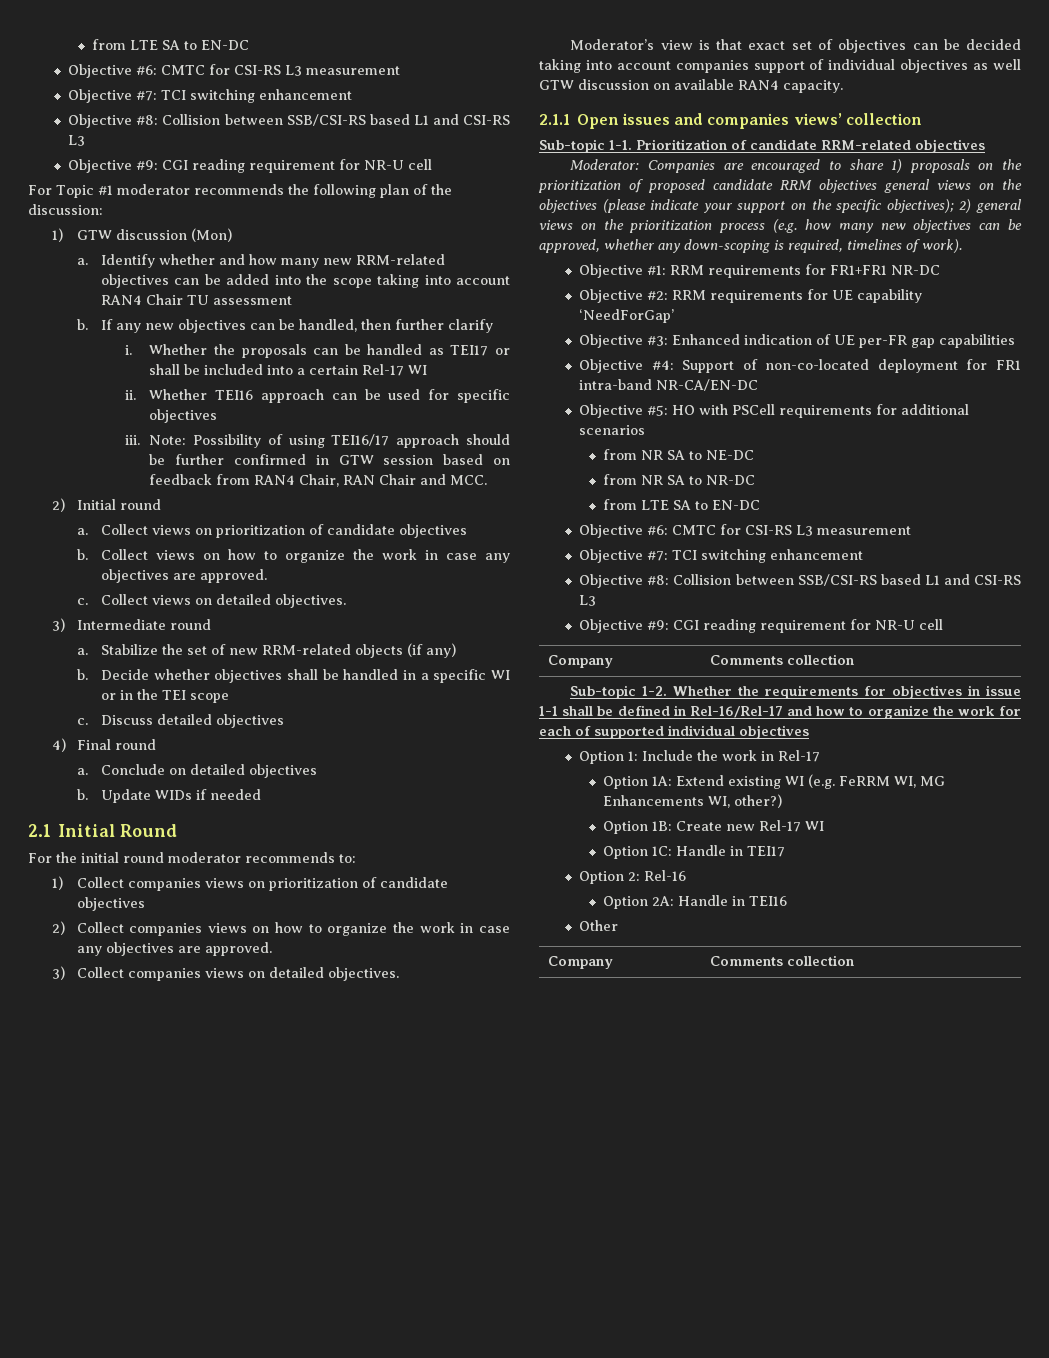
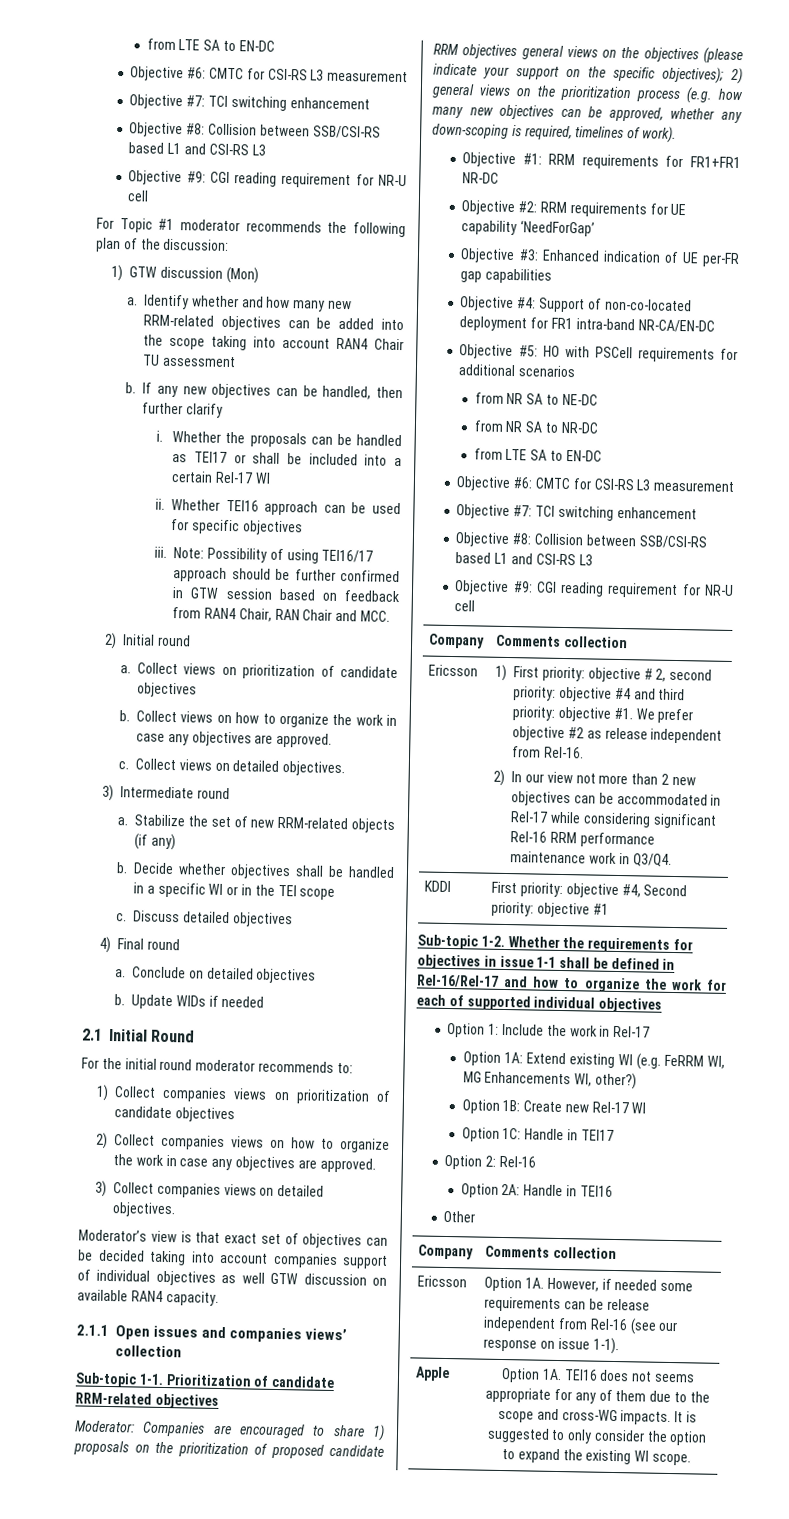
+ Ericsson | 1) First priority: objective # 2, second priority: objective #4 and third priority: objective #1. We prefer objective #2 as release independent from Rel-16.
+ 2) In our view not more than 2 new objectives can be accommodated in Rel-17 while considering significant Rel-16 RRM performance maintenance work in Q3/Q4.
+ KDDI | First priority: objective #4, Second priority: objective #1
+ Ericsson | Option 1A. However, if needed some requirements can be release independent from Rel-16 (see our response on issue 1-1).
+ Apple | Option 1A. TEI16 does not seems appropriate for any of them due to the scope and cross-WG impacts. It is suggested to only consider the option to expand the existing WI scope.

